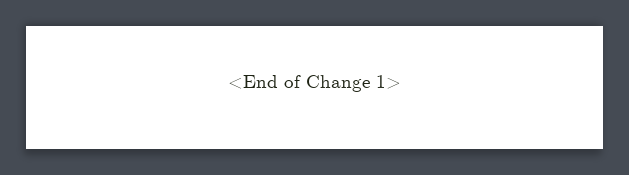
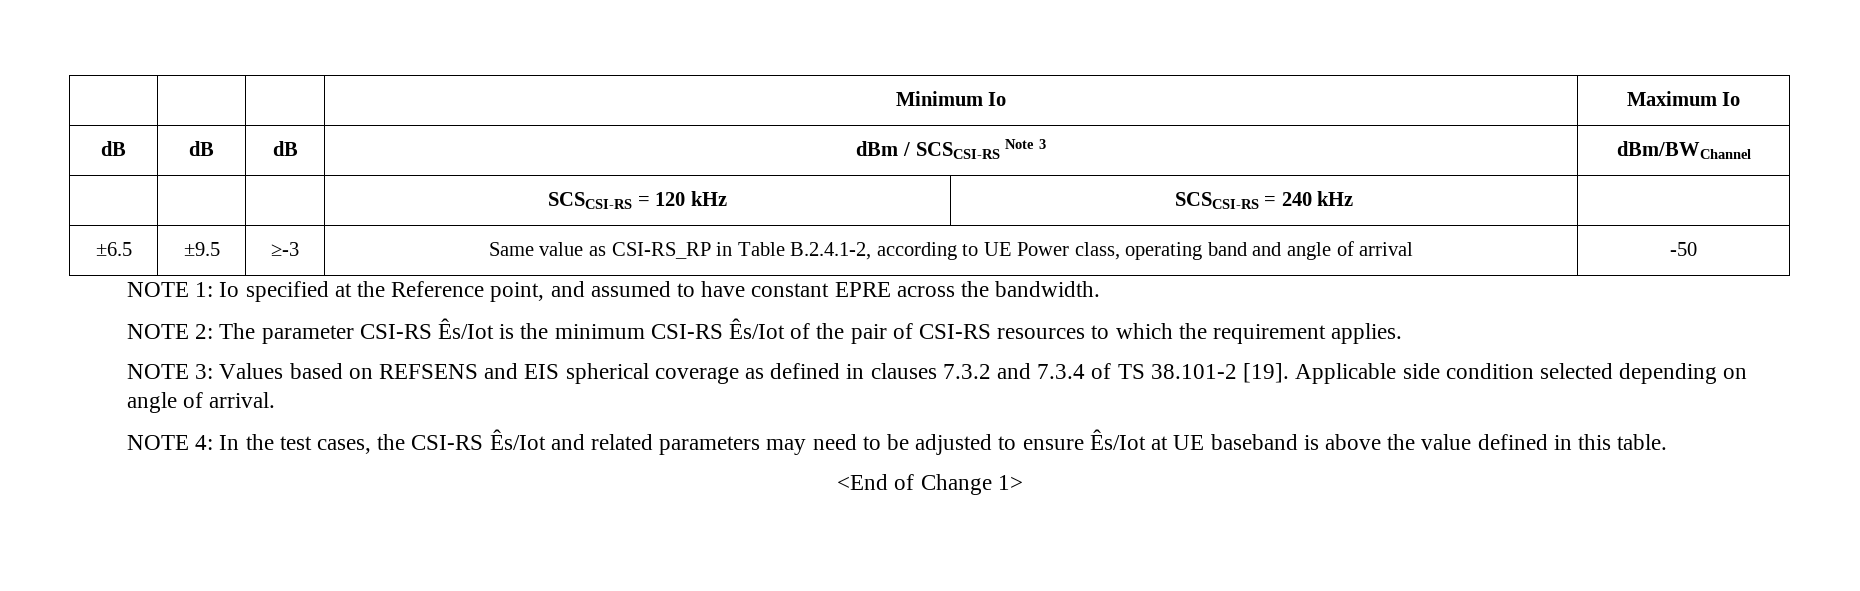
+ | | | Minimum Io | Maximum Io
+ dB | dB | dB | dBm / SCSCSI-RS Note 3 | dBm/BWChannel
+ | | | SCSCSI-RS = 120 kHz | SCSCSI-RS = 240 kHz |
+ ±6.5 | ±9.5 | ≥-3 | Same value as CSI-RS_RP in Table B.2.4.1-2, according to UE Power class, operating band and angle of arrival | -50
+ NOTE 1: Io specified at the Reference point, and assumed to have constant EPRE across the bandwidth.
+ NOTE 2: The parameter CSI-RS Ês/Iot is the minimum CSI-RS Ês/Iot of the pair of CSI-RS resources to which the requirement applies.
+ NOTE 3: Values based on REFSENS and EIS spherical coverage as defined in clauses 7.3.2 and 7.3.4 of TS 38.101-2 [19]. Applicable side condition selected depending on angle of arrival.
+ NOTE 4: In the test cases, the CSI-RS Ês/Iot and related parameters may need to be adjusted to ensure Ês/Iot at UE baseband is above the value defined in this table.

